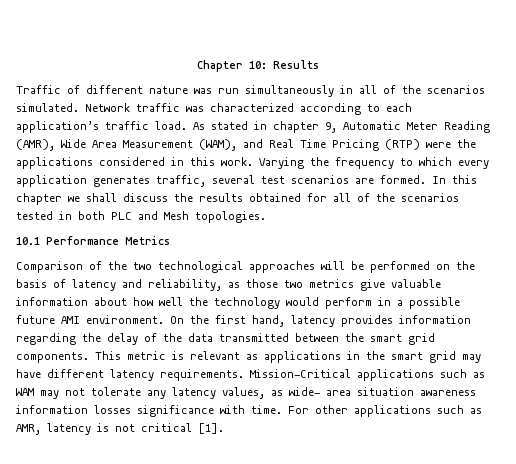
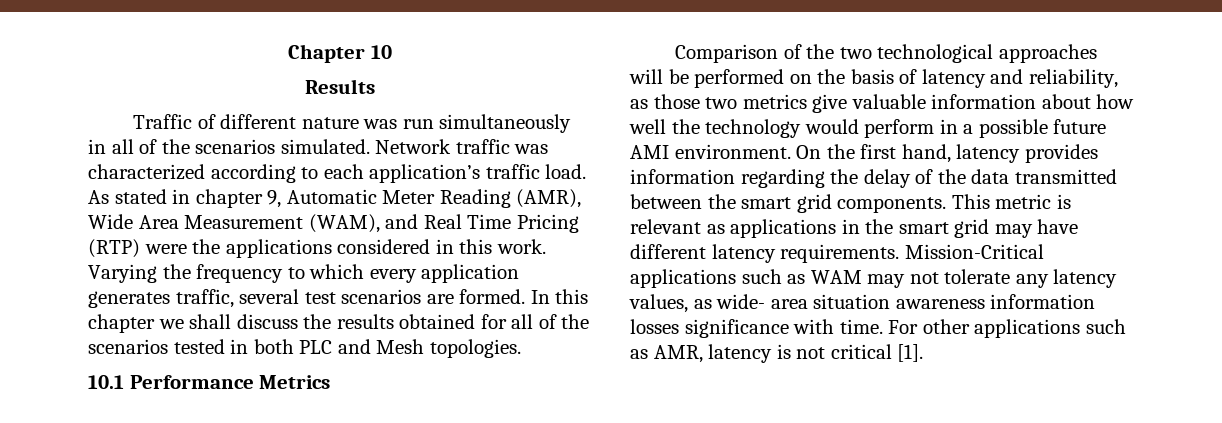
- Chapter 10: Results
+ Chapter 10
+ Results

